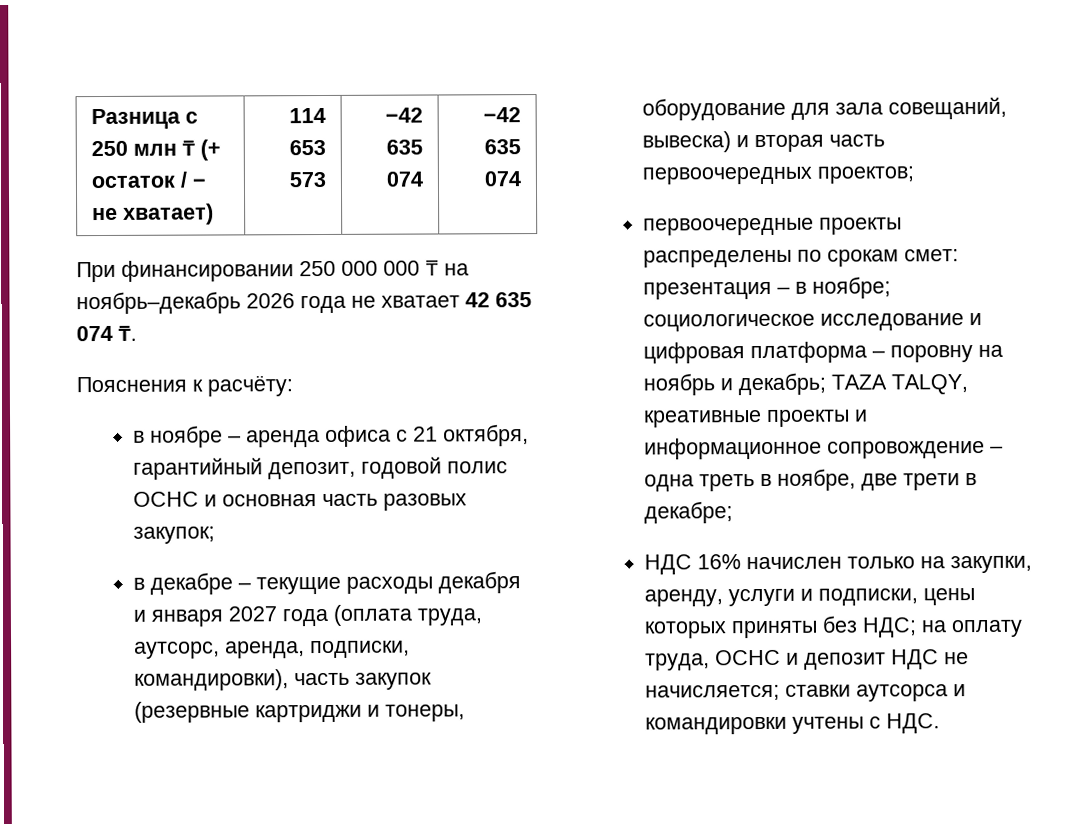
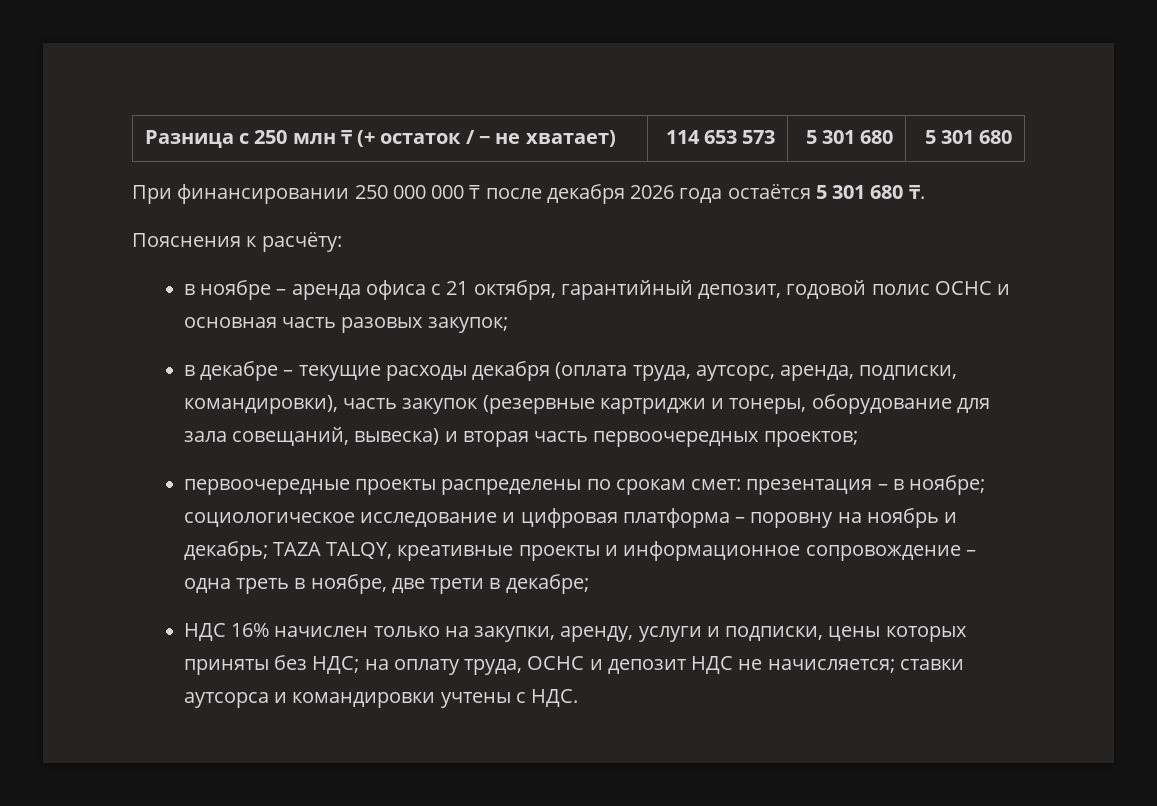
- Разница с 250 млн ₸ (+ остаток / − не хватает) | 114 653 573 | −42 635 074 | −42 635 074
+ Разница с 250 млн ₸ (+ остаток / − не хватает) | 114 653 573 | 5 301 680 | 5 301 680
- При финансировании 250 000 000 ₸ на ноябрь–декабрь 2026 года не хватает 42 635 074 ₸.
+ При финансировании 250 000 000 ₸ после декабря 2026 года остаётся 5 301 680 ₸.
- в декабре – текущие расходы декабря и января 2027 года (оплата труда, аутсорс, аренда, подписки, командировки), часть закупок (резервные картриджи и тонеры, оборудование для зала совещаний, вывеска) и вторая часть первоочередных проектов;
+ в декабре – текущие расходы декабря (оплата труда, аутсорс, аренда, подписки, командировки), часть закупок (резервные картриджи и тонеры, оборудование для зала совещаний, вывеска) и вторая часть первоочередных проектов;

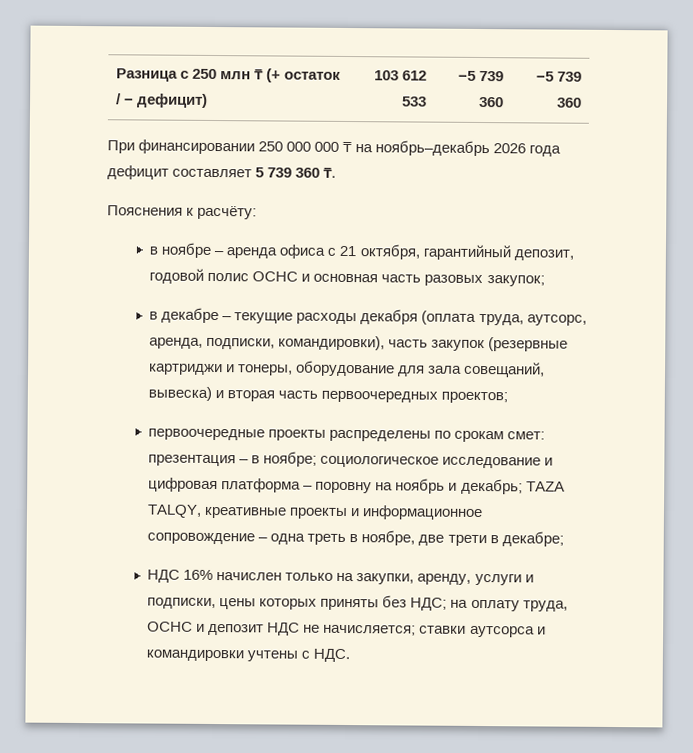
- Разница с 250 млн ₸ (+ остаток / − не хватает) | 114 653 573 | 5 301 680 | 5 301 680
+ Разница с 250 млн ₸ (+ остаток / − дефицит) | 103 612 533 | −5 739 360 | −5 739 360
- При финансировании 250 000 000 ₸ после декабря 2026 года остаётся 5 301 680 ₸.
+ При финансировании 250 000 000 ₸ на ноябрь–декабрь 2026 года дефицит составляет 5 739 360 ₸.

